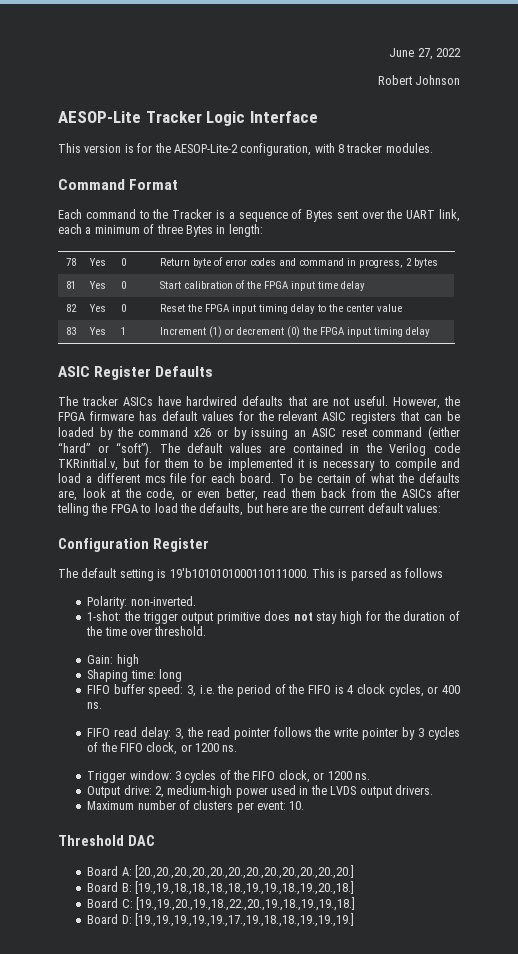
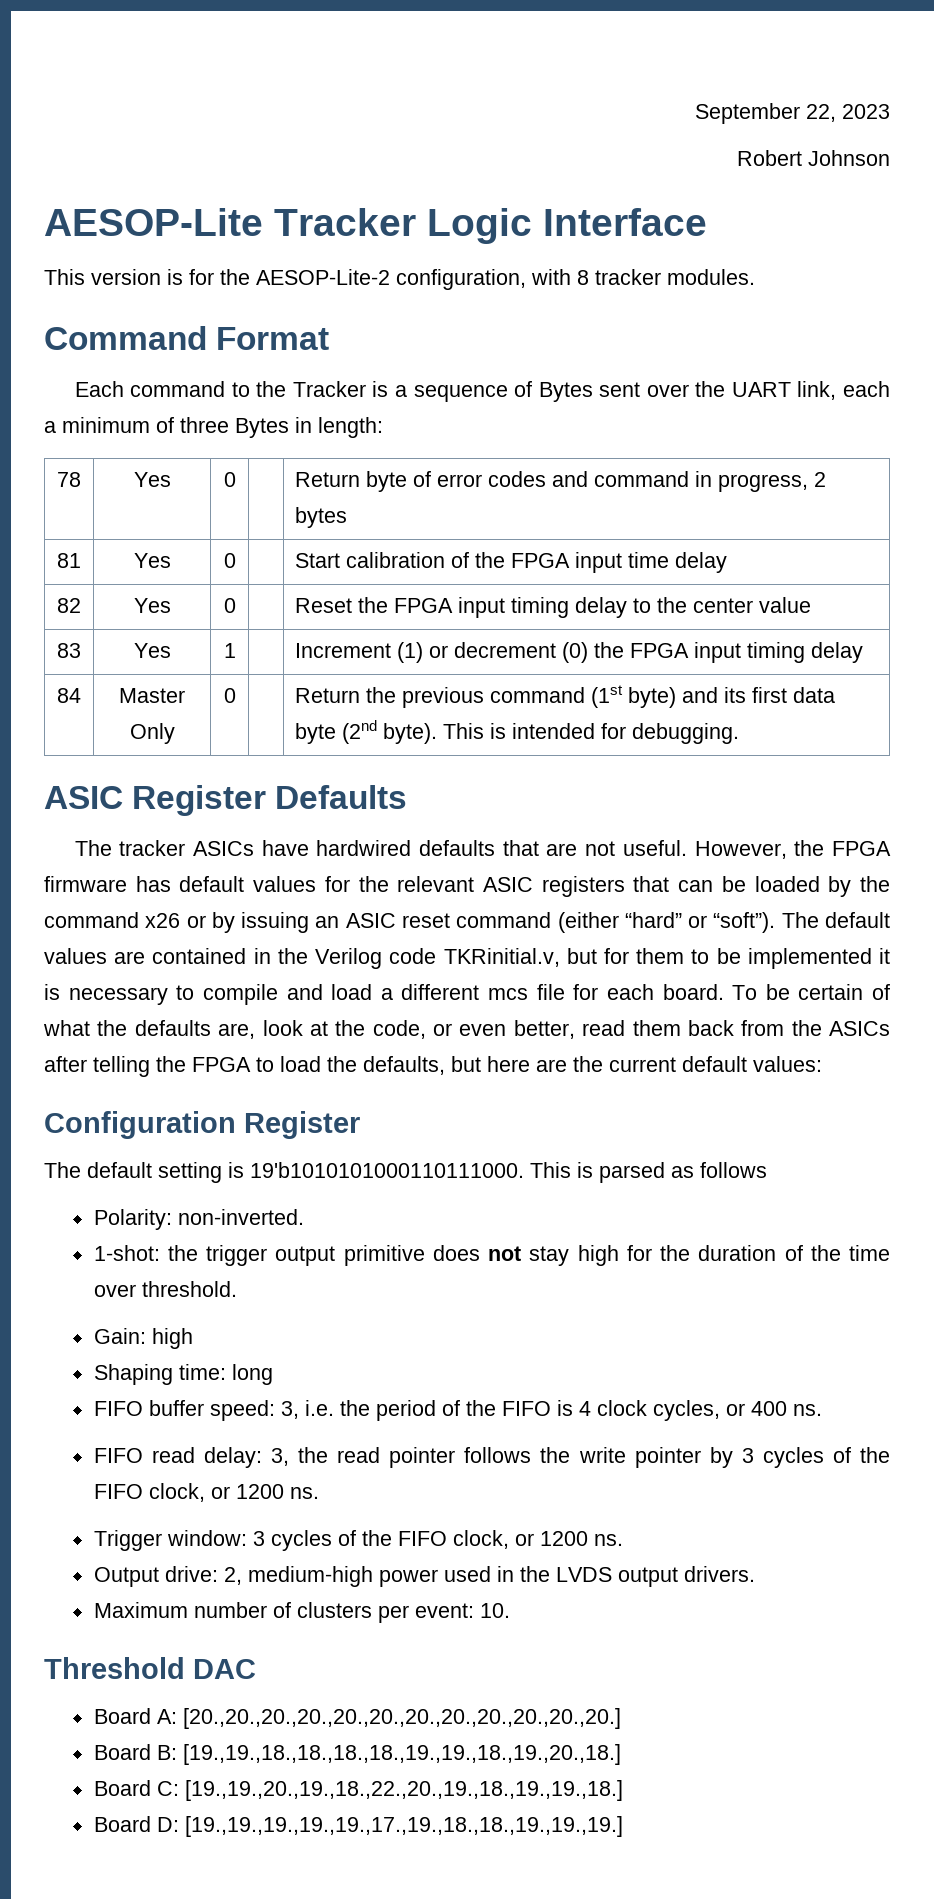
- June 27, 2022
+ September 22, 2023
+ 84 | Master Only | 0 | | Return the previous command (1st byte) and its first data byte (2nd byte). This is intended for debugging.

